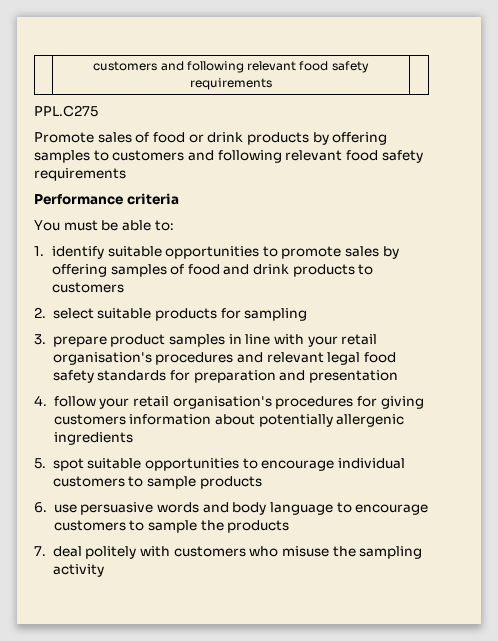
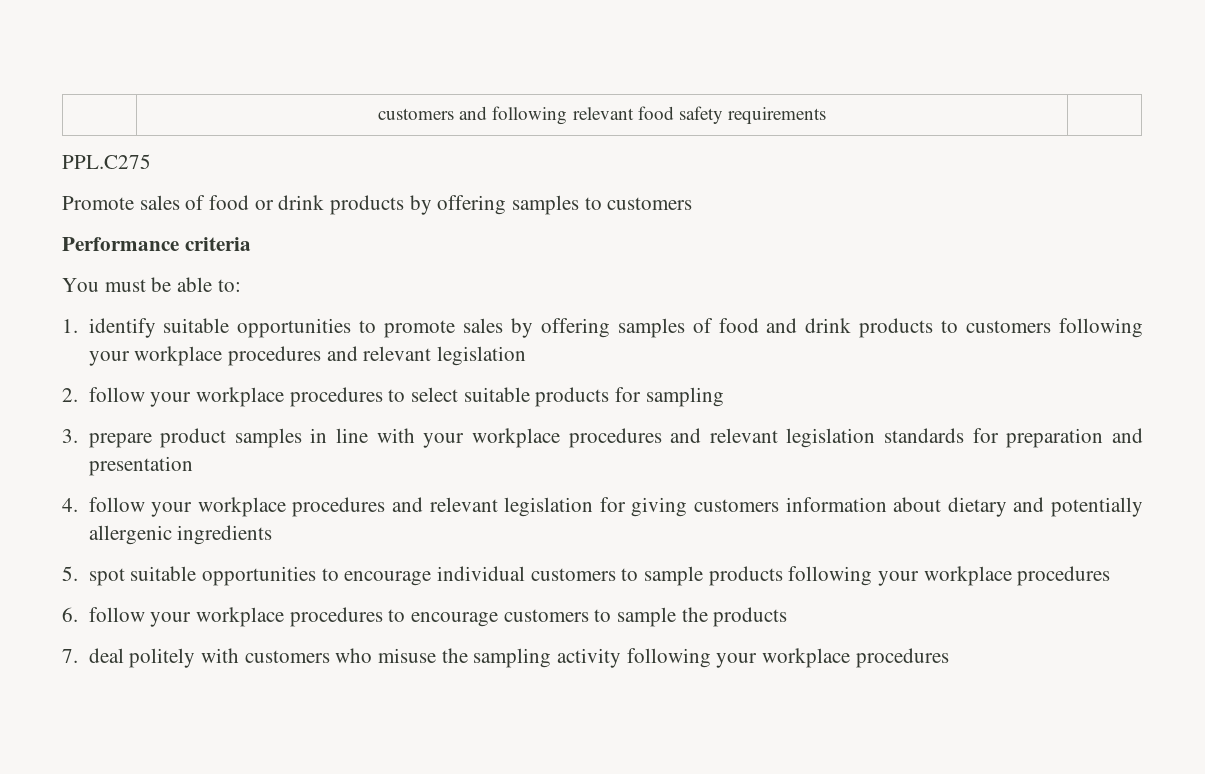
- Promote sales of food or drink products by offering samples to customers and following relevant food safety requirements
+ Promote sales of food or drink products by offering samples to customers
- 1. identify suitable opportunities to promote sales by offering samples of food and drink products to customers
- 2. select suitable products for sampling
+ 1. identify suitable opportunities to promote sales by offering samples of food and drink products to customers following your workplace procedures and relevant legislation
+ 2. follow your workplace procedures to select suitable products for sampling
- 3. prepare product samples in line with your retail organisation's procedures and relevant legal food safety standards for preparation and presentation
+ 3. prepare product samples in line with your workplace procedures and relevant legislation standards for preparation and presentation
- 4. follow your retail organisation's procedures for giving customers information about potentially allergenic ingredients
+ 4. follow your workplace procedures and relevant legislation for giving customers information about dietary and potentially allergenic ingredients
- 5. spot suitable opportunities to encourage individual customers to sample products
- 6. use persuasive words and body language to encourage customers to sample the products
+ 5. spot suitable opportunities to encourage individual customers to sample products following your workplace procedures
+ 6. follow your workplace procedures to encourage customers to sample the products
- 7. deal politely with customers who misuse the sampling activity
+ 7. deal politely with customers who misuse the sampling activity following your workplace procedures

